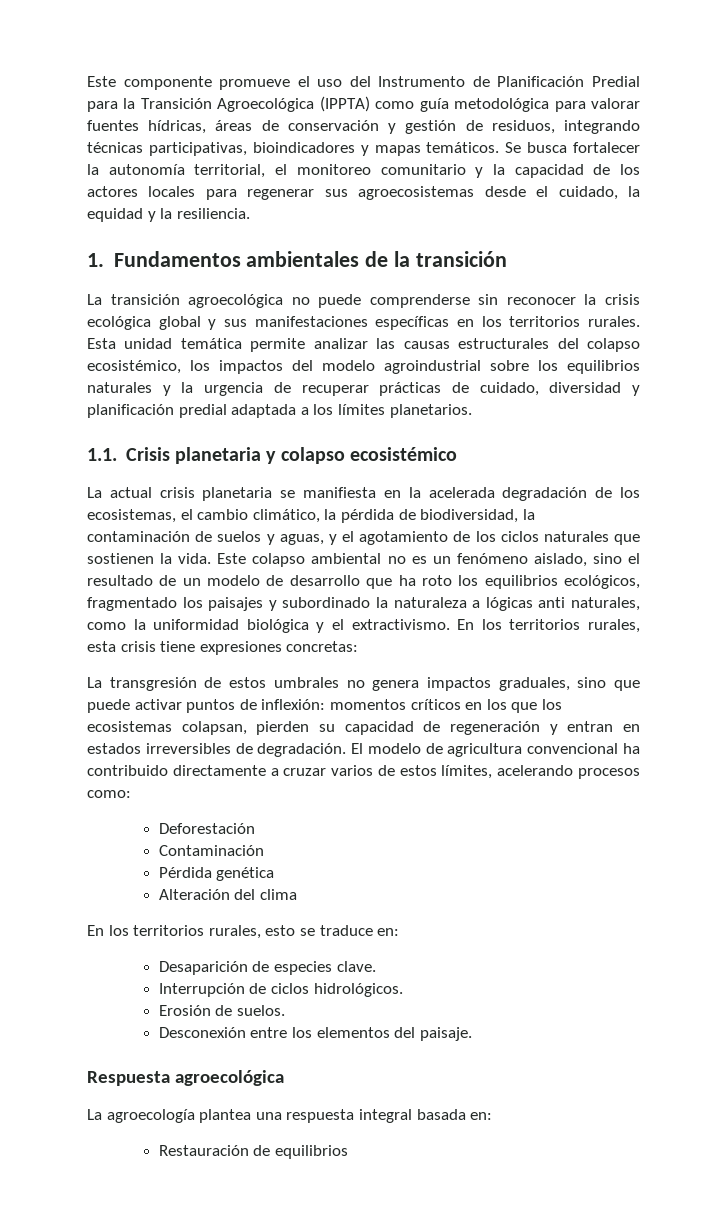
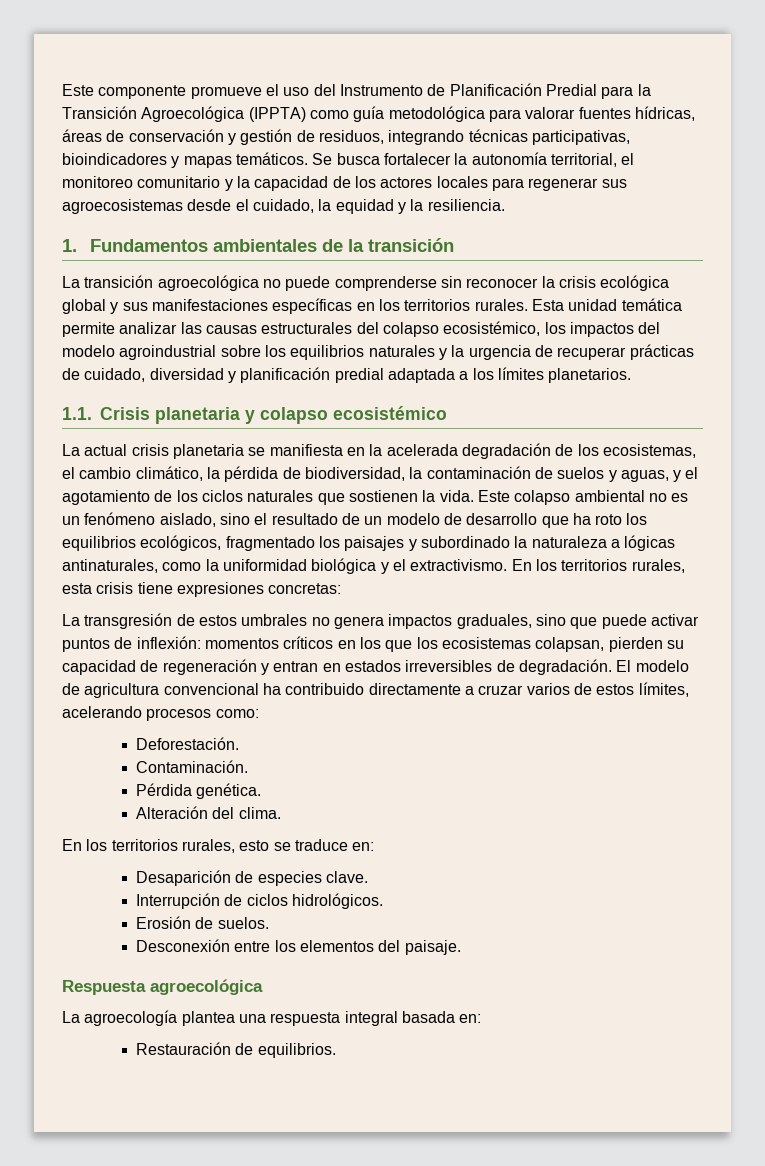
- Este colapso ambiental no es un fenómeno aislado, sino el resultado de un modelo de desarrollo que ha roto los equilibrios ecológicos, fragmentado los paisajes y subordinado la naturaleza a lógicas anti naturales, como la uniformidad biológica y el extractivismo.
+ Este colapso ambiental no es un fenómeno aislado, sino el resultado de un modelo de desarrollo que ha roto los equilibrios ecológicos, fragmentado los paisajes y subordinado la naturaleza a lógicas antinaturales, como la uniformidad biológica y el extractivismo.
- Deforestación
- Contaminación
+ Deforestación.
+ Contaminación.
- Pérdida genética
+ Pérdida genética.
- Alteración del clima
+ Alteración del clima.
- Restauración de equilibrios
+ Restauración de equilibrios.

